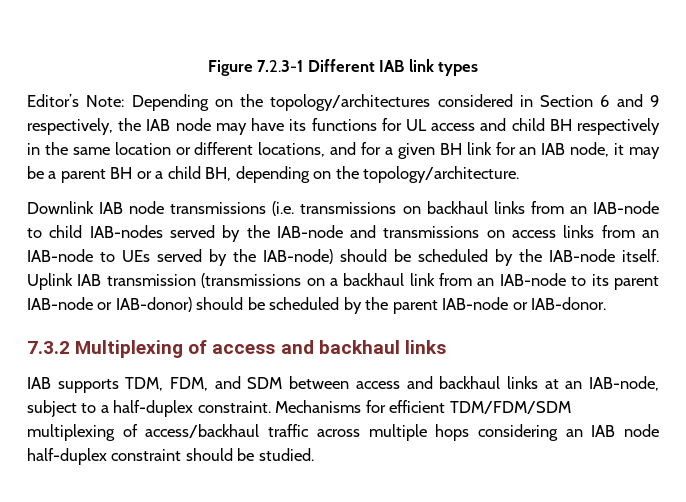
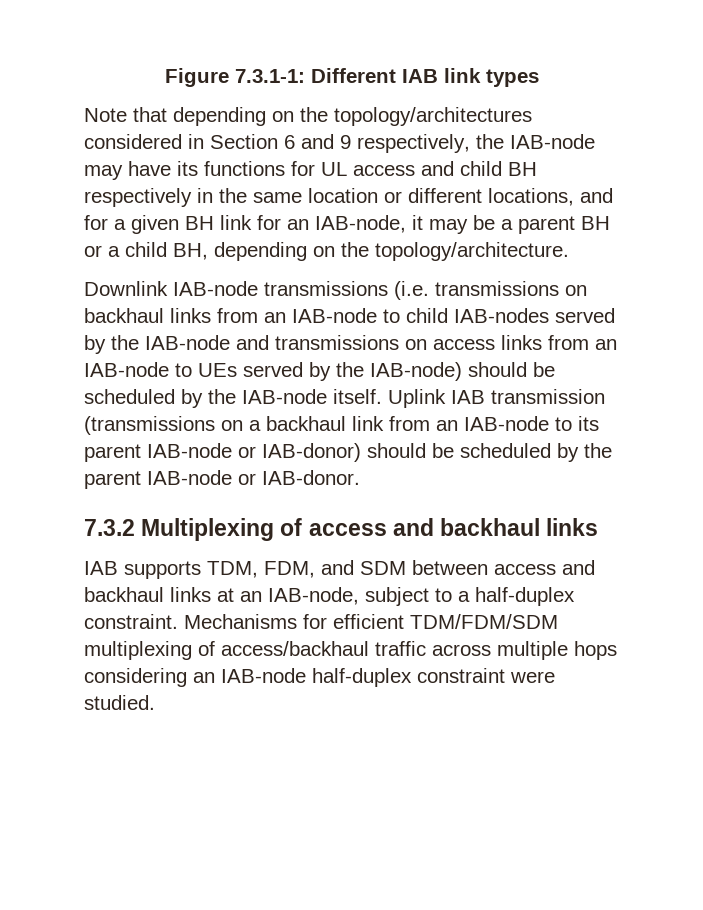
- Figure 7.2.3-1 Different IAB link types
+ Figure 7.3.1-1: Different IAB link types
- Editor’s Note: Depending on the topology/architectures considered in Section 6 and 9 respectively, the IAB node may have its functions for UL access and child BH respectively in the same location or different locations, and for a given BH link for an IAB node, it may be a parent BH or a child BH, depending on the topology/architecture.
+ Note that depending on the topology/architectures considered in Section 6 and 9 respectively, the IAB-node may have its functions for UL access and child BH respectively in the same location or different locations, and for a given BH link for an IAB-node, it may be a parent BH or a child BH, depending on the topology/architecture.
- Downlink IAB node transmissions (i.e. transmissions on backhaul links from an IAB-node to child IAB-nodes served by the IAB-node and transmissions on access links from an IAB-node to UEs served by the IAB-node) should be scheduled by the IAB-node itself.
+ Downlink IAB-node transmissions (i.e. transmissions on backhaul links from an IAB-node to child IAB-nodes served by the IAB-node and transmissions on access links from an IAB-node to UEs served by the IAB-node) should be scheduled by the IAB-node itself.
- Mechanisms for efficient TDM/FDM/SDM multiplexing of access/backhaul traffic across multiple hops considering an IAB node half-duplex constraint should be studied.
+ Mechanisms for efficient TDM/FDM/SDM multiplexing of access/backhaul traffic across multiple hops considering an IAB-node half-duplex constraint were studied.

